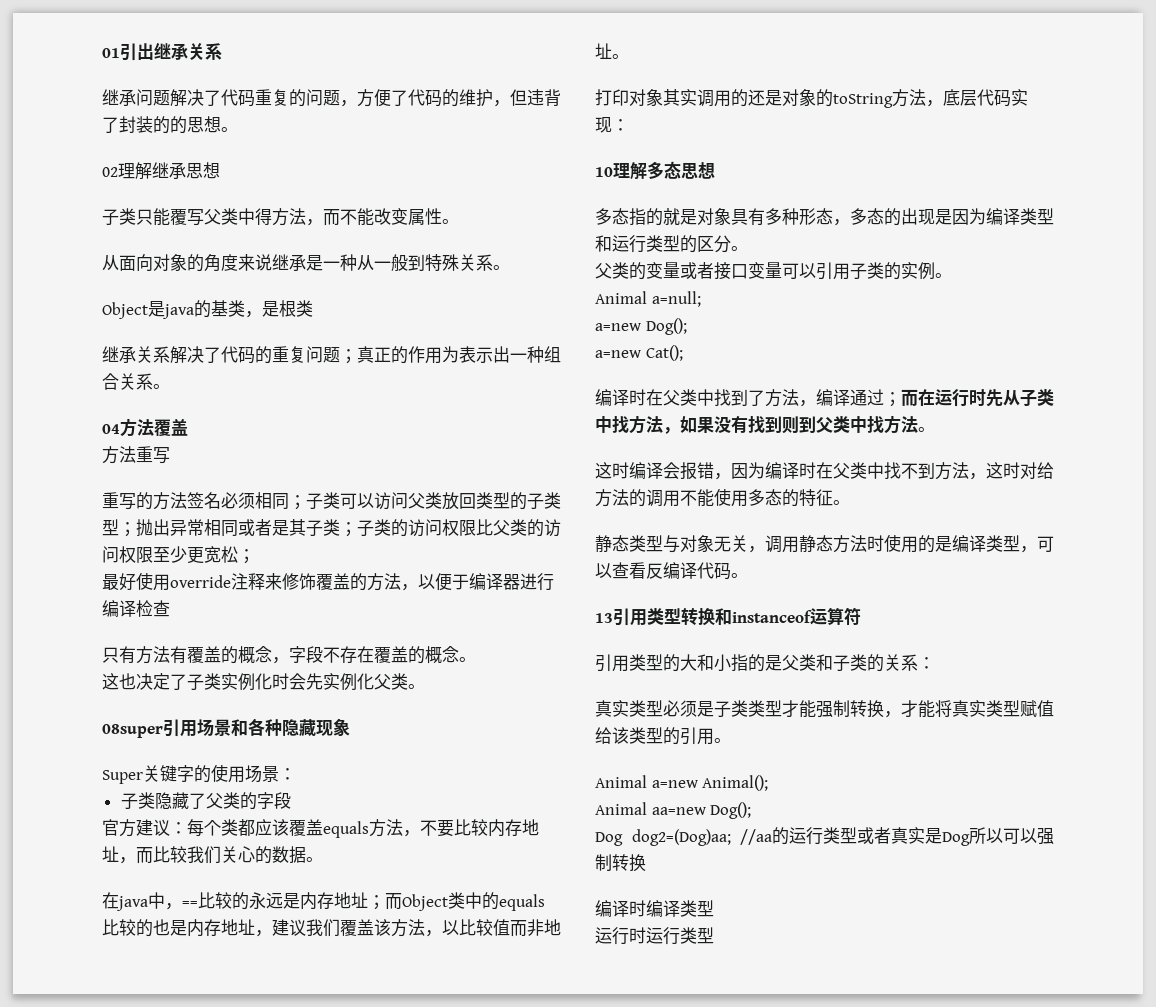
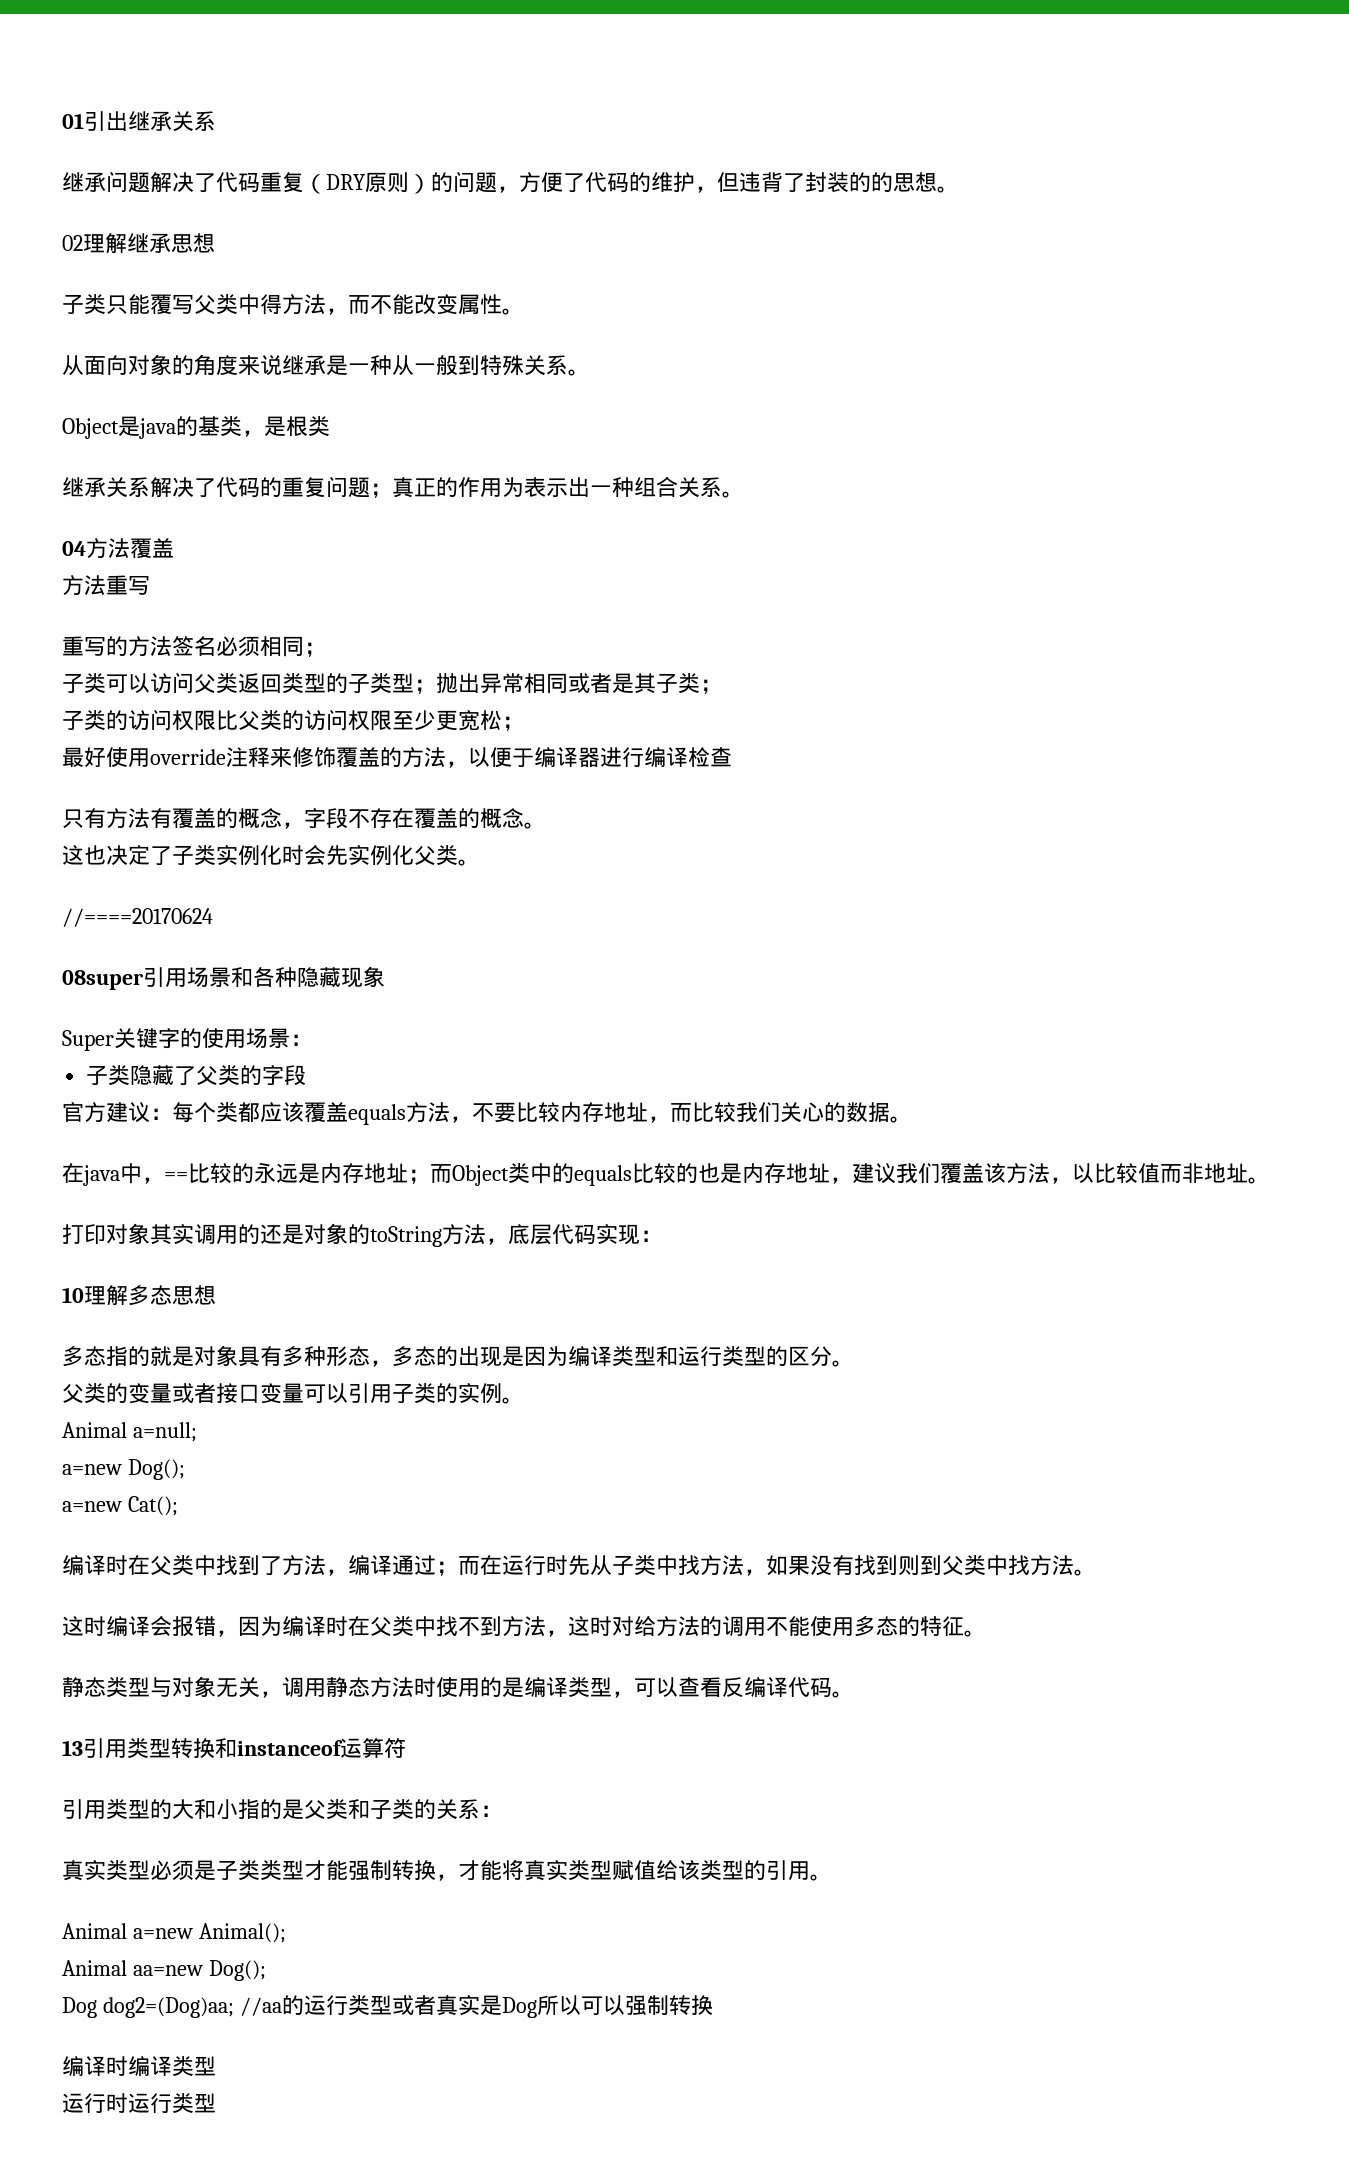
- 继承问题解决了代码重复的问题，方便了代码的维护，但违背了封装的的思想。
+ 继承问题解决了代码重复（DRY原则）的问题，方便了代码的维护，但违背了封装的的思想。
- 重写的方法签名必须相同；子类可以访问父类放回类型的子类型；抛出异常相同或者是其子类；子类的访问权限比父类的访问权限至少更宽松；
+ 重写的方法签名必须相同；
+ 子类可以访问父类返回类型的子类型；抛出异常相同或者是其子类；
+ 子类的访问权限比父类的访问权限至少更宽松；
+ //====20170624

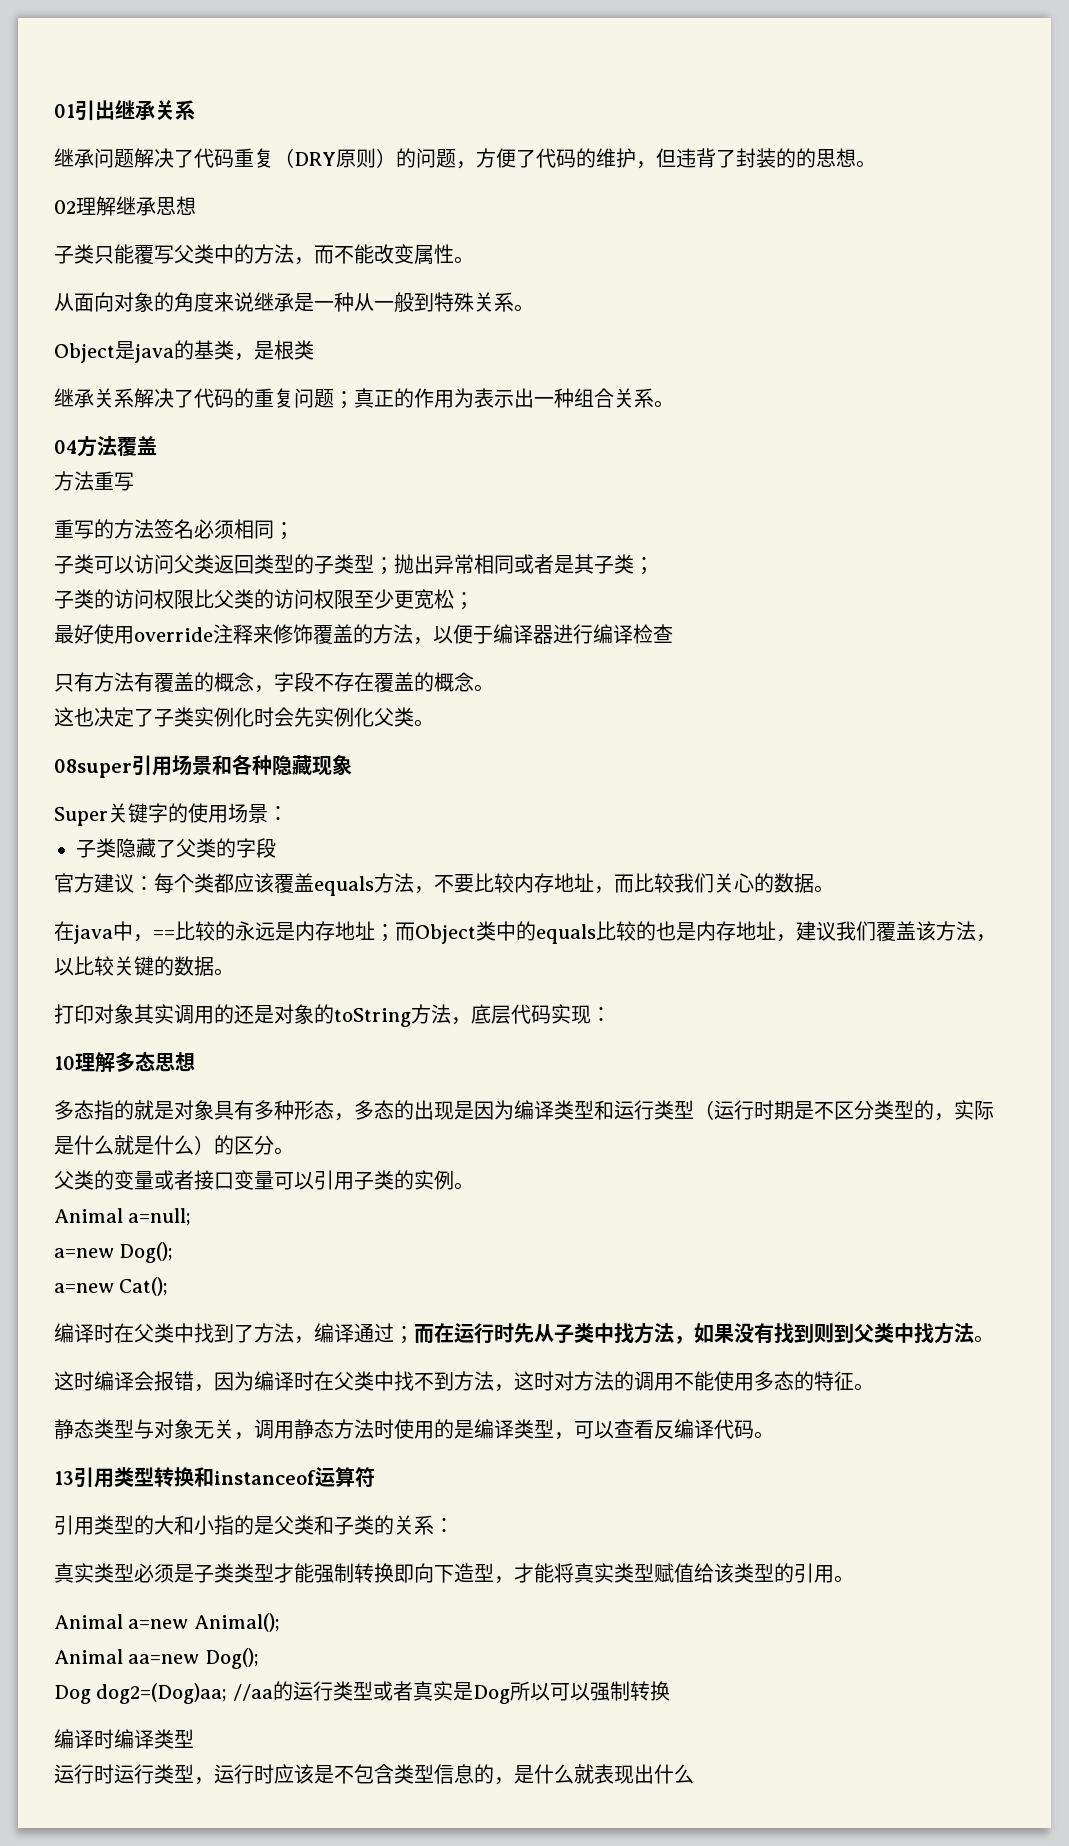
- 子类只能覆写父类中得方法，而不能改变属性。
+ 子类只能覆写父类中的方法，而不能改变属性。
- //====20170624
- 在java中，==比较的永远是内存地址；而Object类中的equals比较的也是内存地址，建议我们覆盖该方法，以比较值而非地址。
+ 在java中，==比较的永远是内存地址；而Object类中的equals比较的也是内存地址，建议我们覆盖该方法，以比较关键的数据。
- 多态指的就是对象具有多种形态，多态的出现是因为编译类型和运行类型的区分。
+ 多态指的就是对象具有多种形态，多态的出现是因为编译类型和运行类型（运行时期是不区分类型的，实际是什么就是什么）的区分。
- 这时编译会报错，因为编译时在父类中找不到方法，这时对给方法的调用不能使用多态的特征。
+ 这时编译会报错，因为编译时在父类中找不到方法，这时对方法的调用不能使用多态的特征。
- 真实类型必须是子类类型才能强制转换，才能将真实类型赋值给该类型的引用。
+ 真实类型必须是子类类型才能强制转换即向下造型，才能将真实类型赋值给该类型的引用。
- 运行时运行类型
+ 运行时运行类型，运行时应该是不包含类型信息的，是什么就表现出什么

